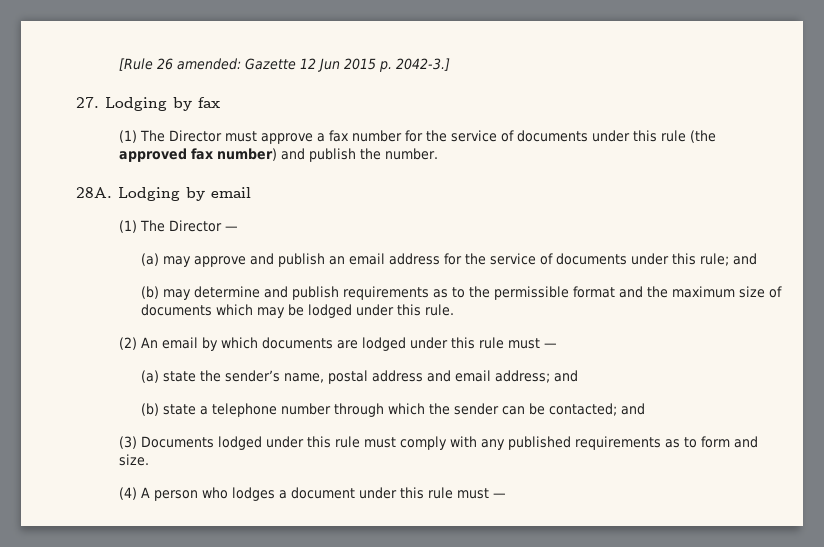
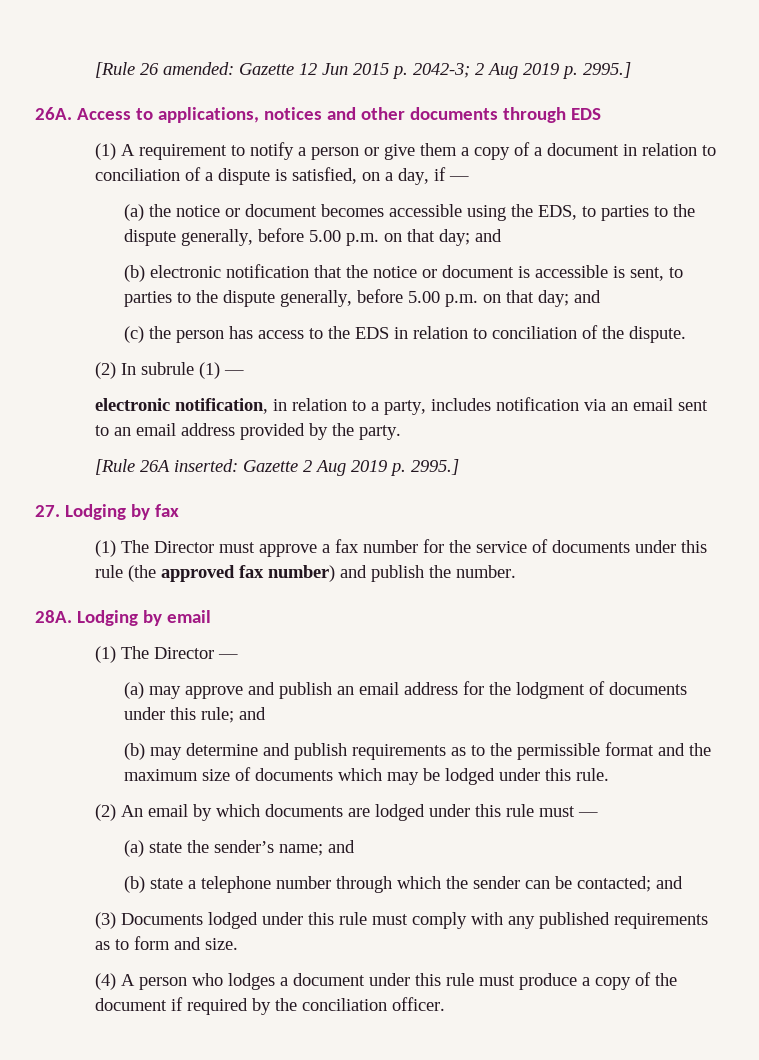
- [Rule 26 amended: Gazette 12 Jun 2015 p. 2042-3.]
+ [Rule 26 amended: Gazette 12 Jun 2015 p. 2042-3; 2 Aug 2019 p. 2995.]
+ 26A. Access to applications, notices and other documents through EDS
+ (1) A requirement to notify a person or give them a copy of a document in relation to conciliation of a dispute is satisfied, on a day, if —
+ (a) the notice or document becomes accessible using the EDS, to parties to the dispute generally, before 5.00 p.m. on that day; and
+ (b) electronic notification that the notice or document is accessible is sent, to parties to the dispute generally, before 5.00 p.m. on that day; and
+ (c) the person has access to the EDS in relation to conciliation of the dispute.
+ (2) In subrule (1) —
+ electronic notification, in relation to a party, includes notification via an email sent to an email address provided by the party.
+ [Rule 26A inserted: Gazette 2 Aug 2019 p. 2995.]
- (a) may approve and publish an email address for the service of documents under this rule; and
+ (a) may approve and publish an email address for the lodgment of documents under this rule; and
- (a) state the sender’s name, postal address and email address; and
+ (a) state the sender’s name; and
- (4) A person who lodges a document under this rule must —
+ (4) A person who lodges a document under this rule must produce a copy of the document if required by the conciliation officer.

